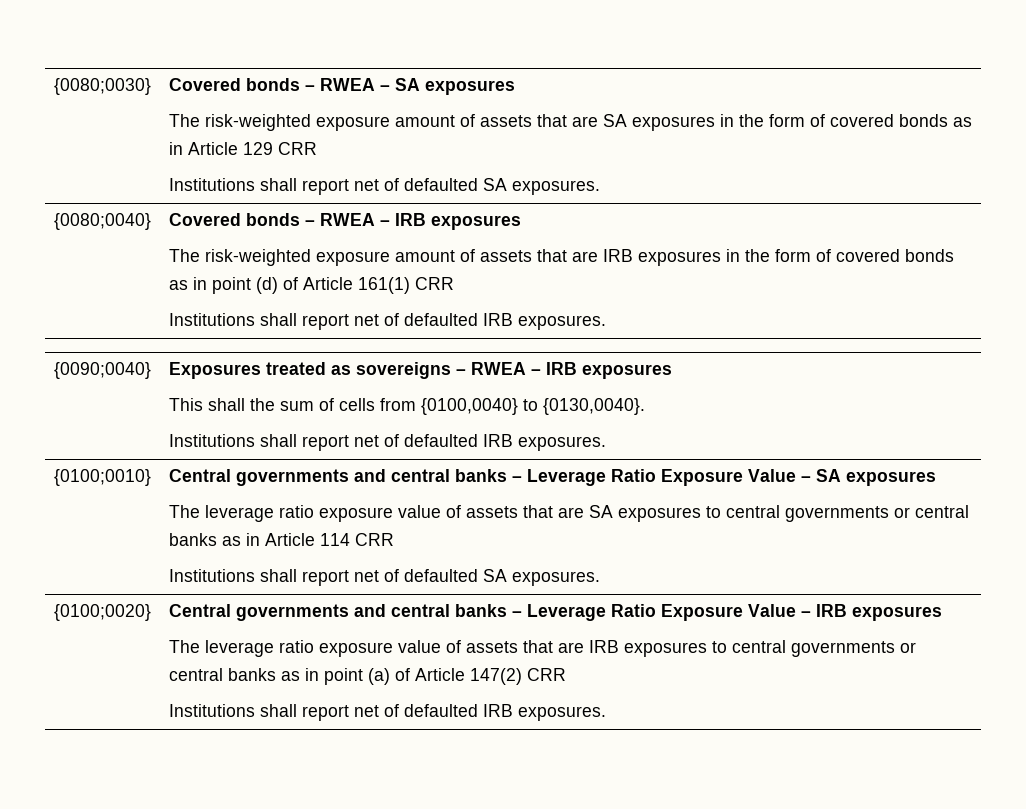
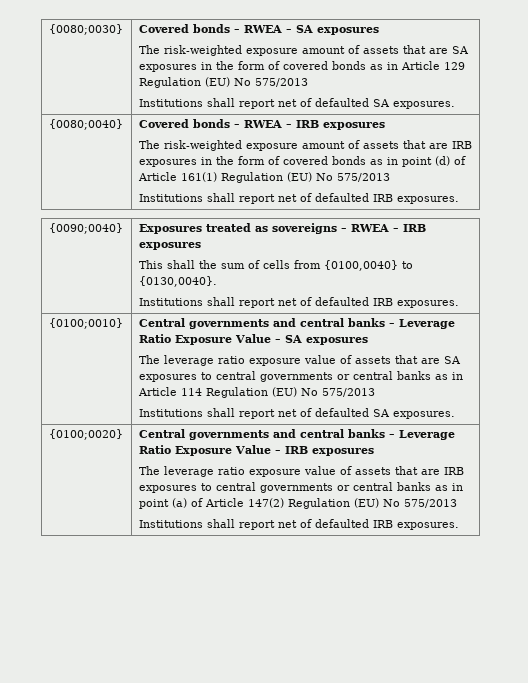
  {0080;0030} | Covered bonds – RWEA – SA exposures
- The risk-weighted exposure amount of assets that are SA exposures in the form of covered bonds as in Article 129 CRR
+ The risk-weighted exposure amount of assets that are SA exposures in the form of covered bonds as in Article 129 Regulation (EU) No 575/2013
- The risk-weighted exposure amount of assets that are IRB exposures in the form of covered bonds as in point (d) of Article 161(1) CRR
+ The risk-weighted exposure amount of assets that are IRB exposures in the form of covered bonds as in point (d) of Article 161(1) Regulation (EU) No 575/2013
- The leverage ratio exposure value of assets that are SA exposures to central governments or central banks as in Article 114 CRR
+ The leverage ratio exposure value of assets that are SA exposures to central governments or central banks as in Article 114 Regulation (EU) No 575/2013
- The leverage ratio exposure value of assets that are IRB exposures to central governments or central banks as in point (a) of Article 147(2) CRR
+ The leverage ratio exposure value of assets that are IRB exposures to central governments or central banks as in point (a) of Article 147(2) Regulation (EU) No 575/2013

